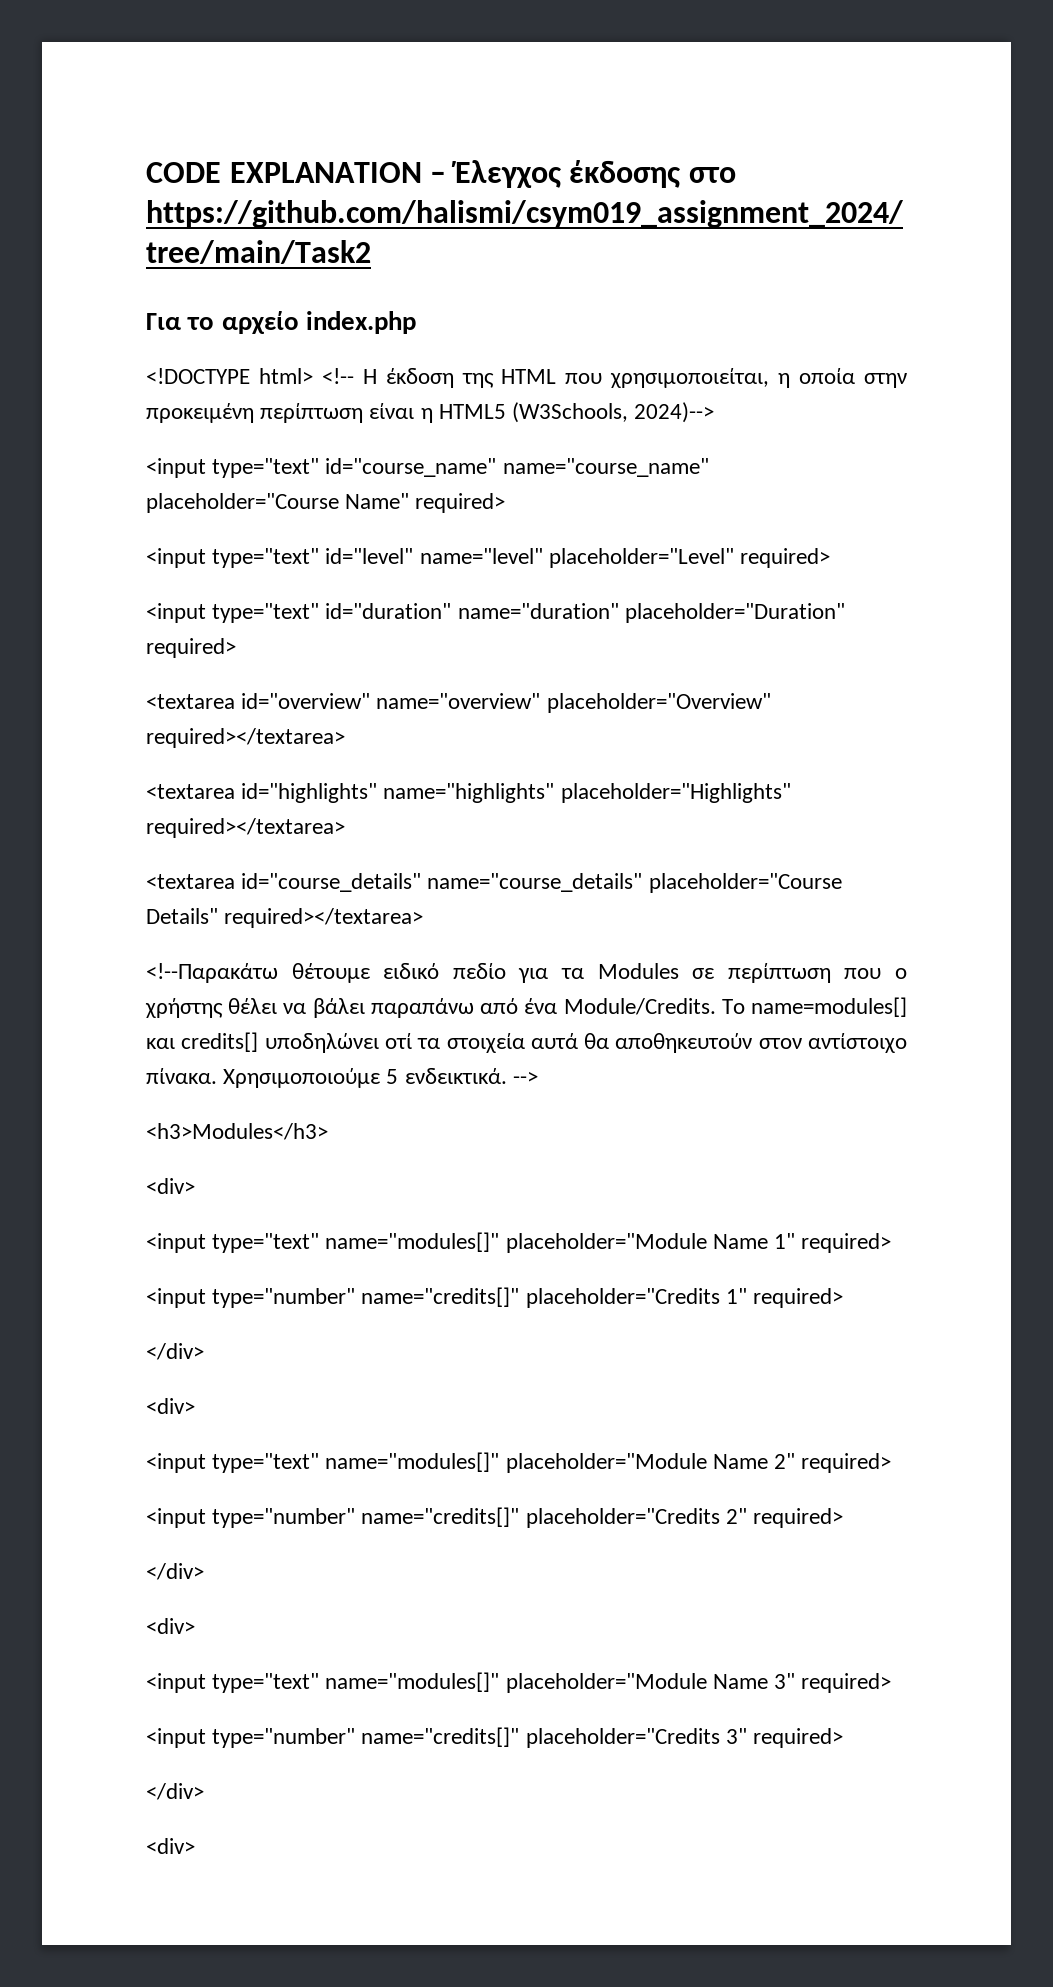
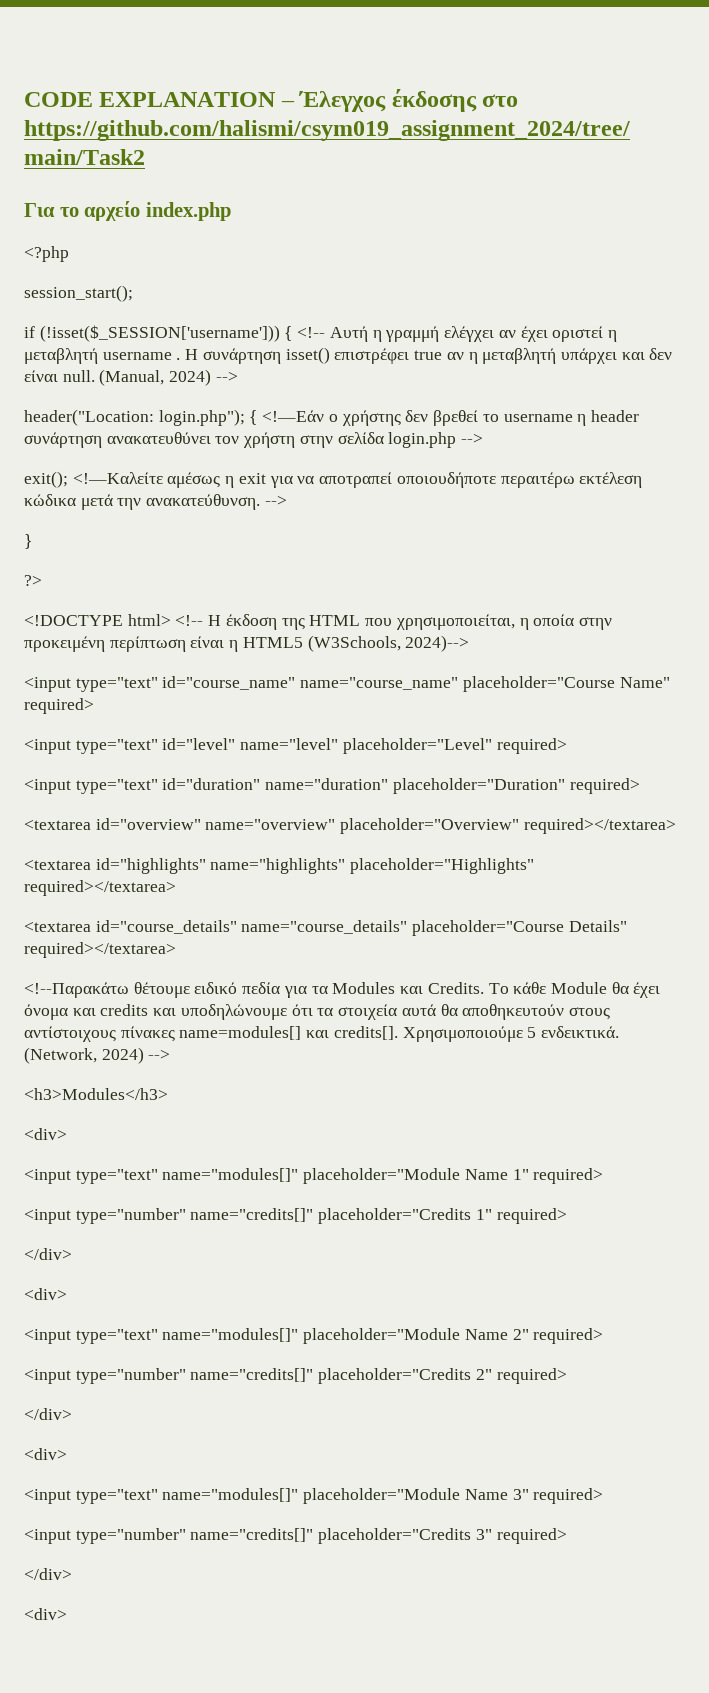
+ <?php
+ session_start();
+ if (!isset($_SESSION['username'])) { <!-- Αυτή η γραμμή ελέγχει αν έχει οριστεί η μεταβλητή username . Η συνάρτηση isset() επιστρέφει true αν η μεταβλητή υπάρχει και δεν είναι null. (Manual, 2024) -->
+ header("Location: login.php"); { <!—Εάν ο χρήστης δεν βρεθεί το username η header συνάρτηση ανακατευθύνει τον χρήστη στην σελίδα login.php -->
+ exit(); <!—Καλείτε αμέσως η exit για να αποτραπεί οποιουδήποτε περαιτέρω εκτέλεση κώδικα μετά την ανακατεύθυνση. -->
+ }
+ ?>
- <!--Παρακάτω θέτουμε ειδικό πεδίο για τα Modules σε περίπτωση που ο χρήστης θέλει να βάλει παραπάνω από ένα Module/Credits. Το name=modules[] και credits[] υποδηλώνει οτί τα στοιχεία αυτά θα αποθηκευτούν στον αντίστοιχο πίνακα.
+ <!--Παρακάτω θέτουμε ειδικό πεδία για τα Modules και Credits. Το κάθε Module θα έχει όνομα και credits και υποδηλώνουμε ότι τα στοιχεία αυτά θα αποθηκευτούν στους αντίστοιχους πίνακες name=modules[] και credits[].
- -->
+ (Network, 2024) -->

